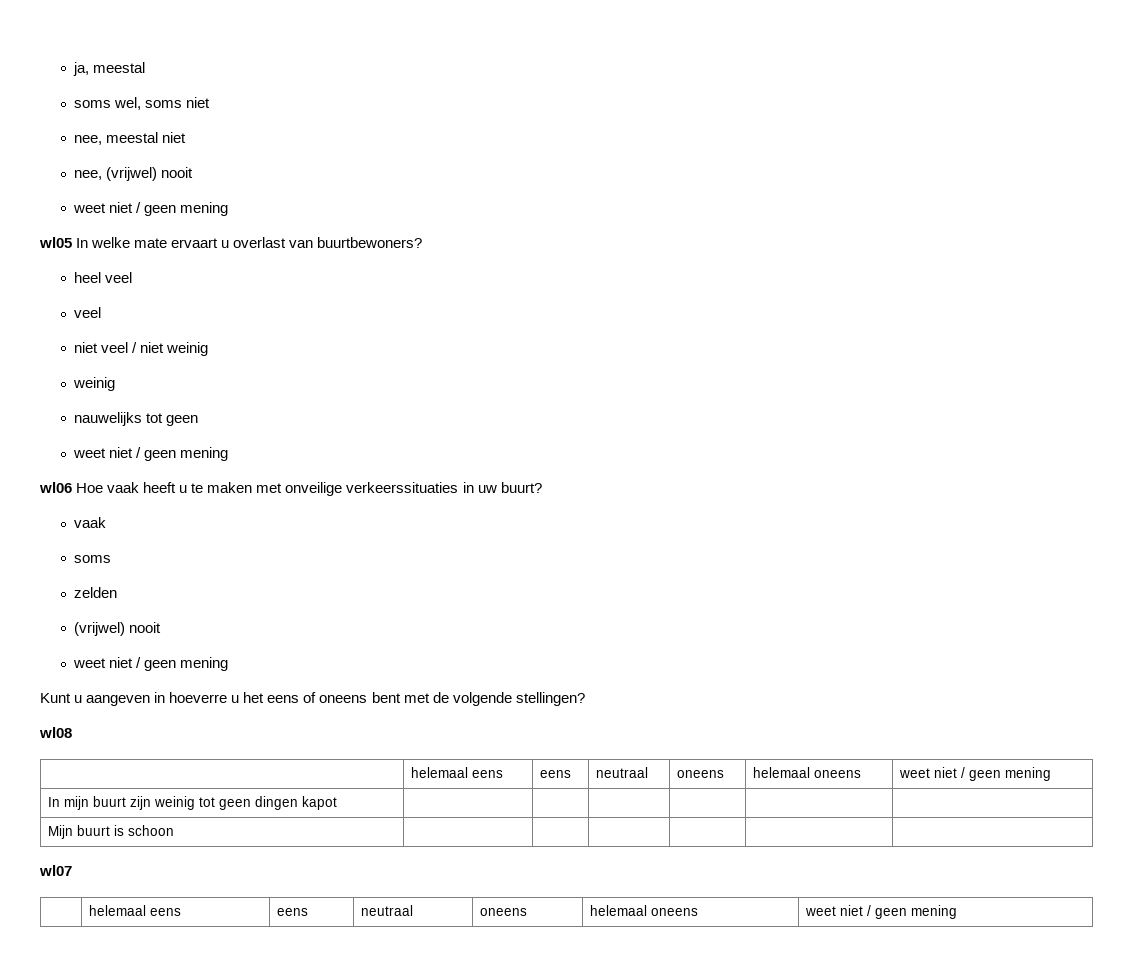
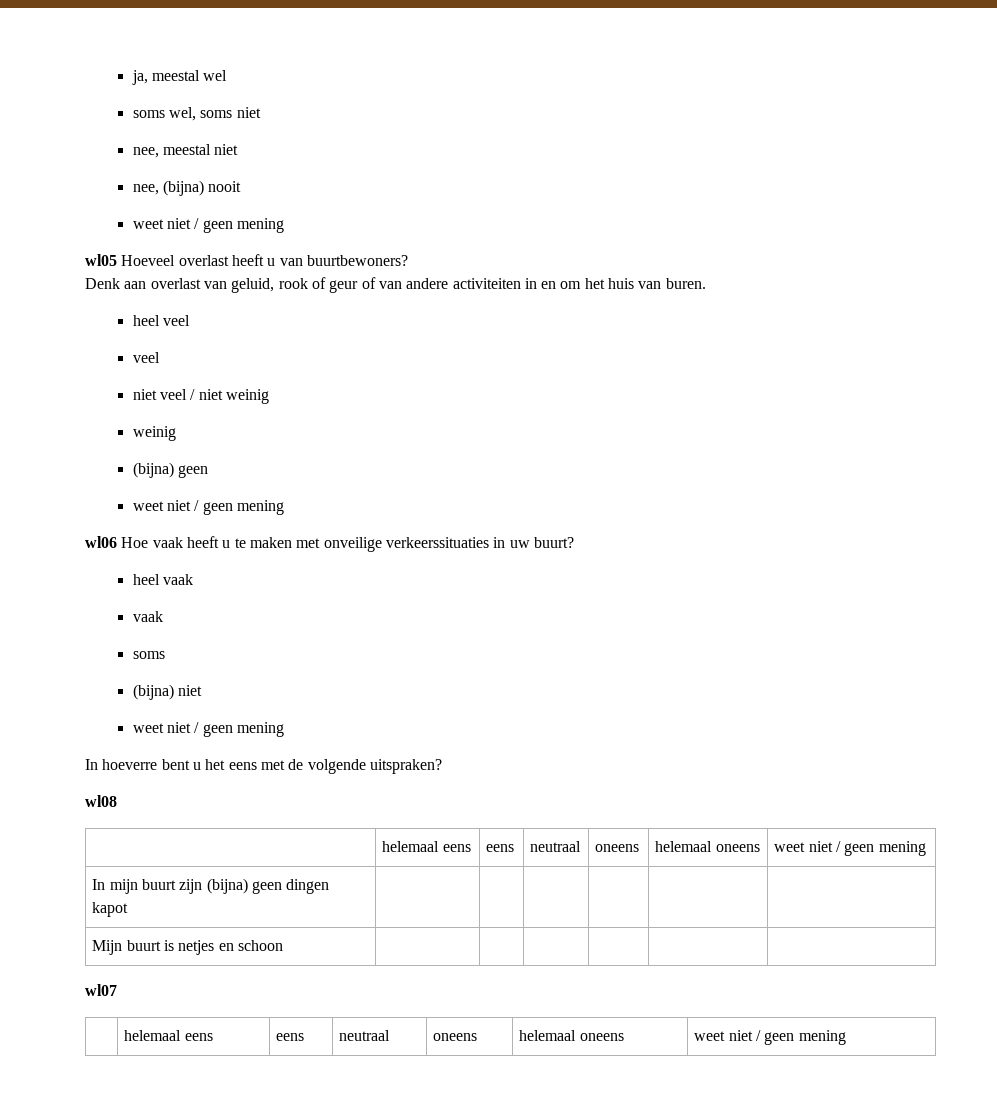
- ja, meestal
+ ja, meestal wel
- nee, (vrijwel) nooit
+ nee, (bijna) nooit
- wl05 In welke mate ervaart u overlast van buurtbewoners?
+ wl05 Hoeveel overlast heeft u van buurtbewoners?
+ Denk aan overlast van geluid, rook of geur of van andere activiteiten in en om het huis van buren.
  niet veel / niet weinig
  weinig
- nauwelijks tot geen
+ (bijna) geen
+ heel vaak
- zelden
- (vrijwel) nooit
+ (bijna) niet
  weet niet / geen mening
- Kunt u aangeven in hoeverre u het eens of oneens bent met de volgende stellingen?
+ In hoeverre bent u het eens met de volgende uitspraken?
- In mijn buurt zijn weinig tot geen dingen kapot | | | | | |
+ In mijn buurt zijn (bijna) geen dingen kapot | | | | | |
- Mijn buurt is schoon | | | | | |
+ Mijn buurt is netjes en schoon | | | | | |

